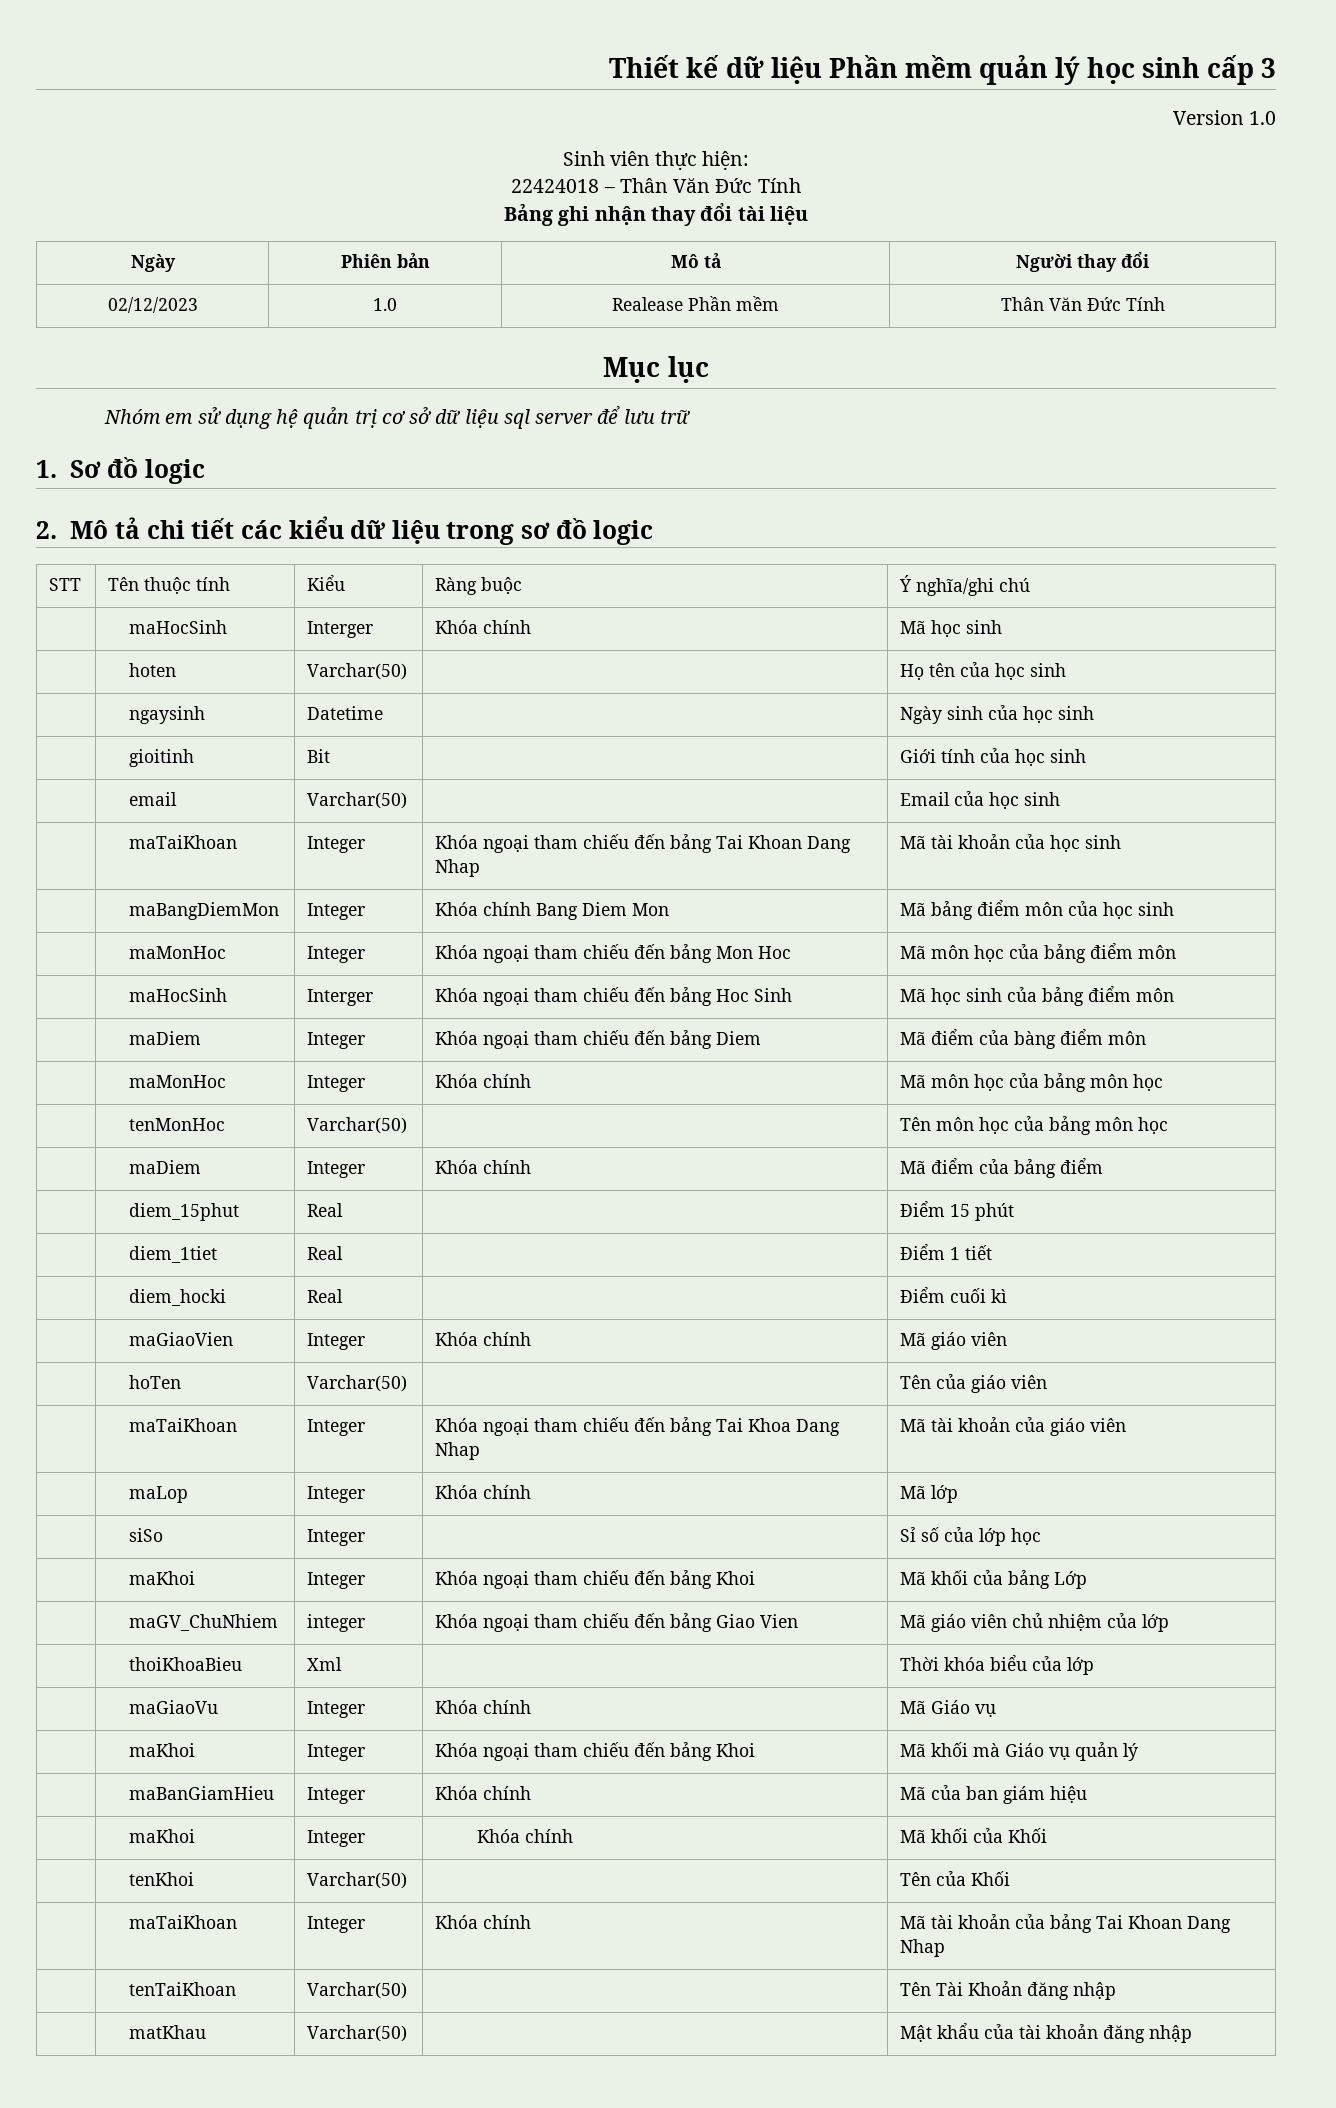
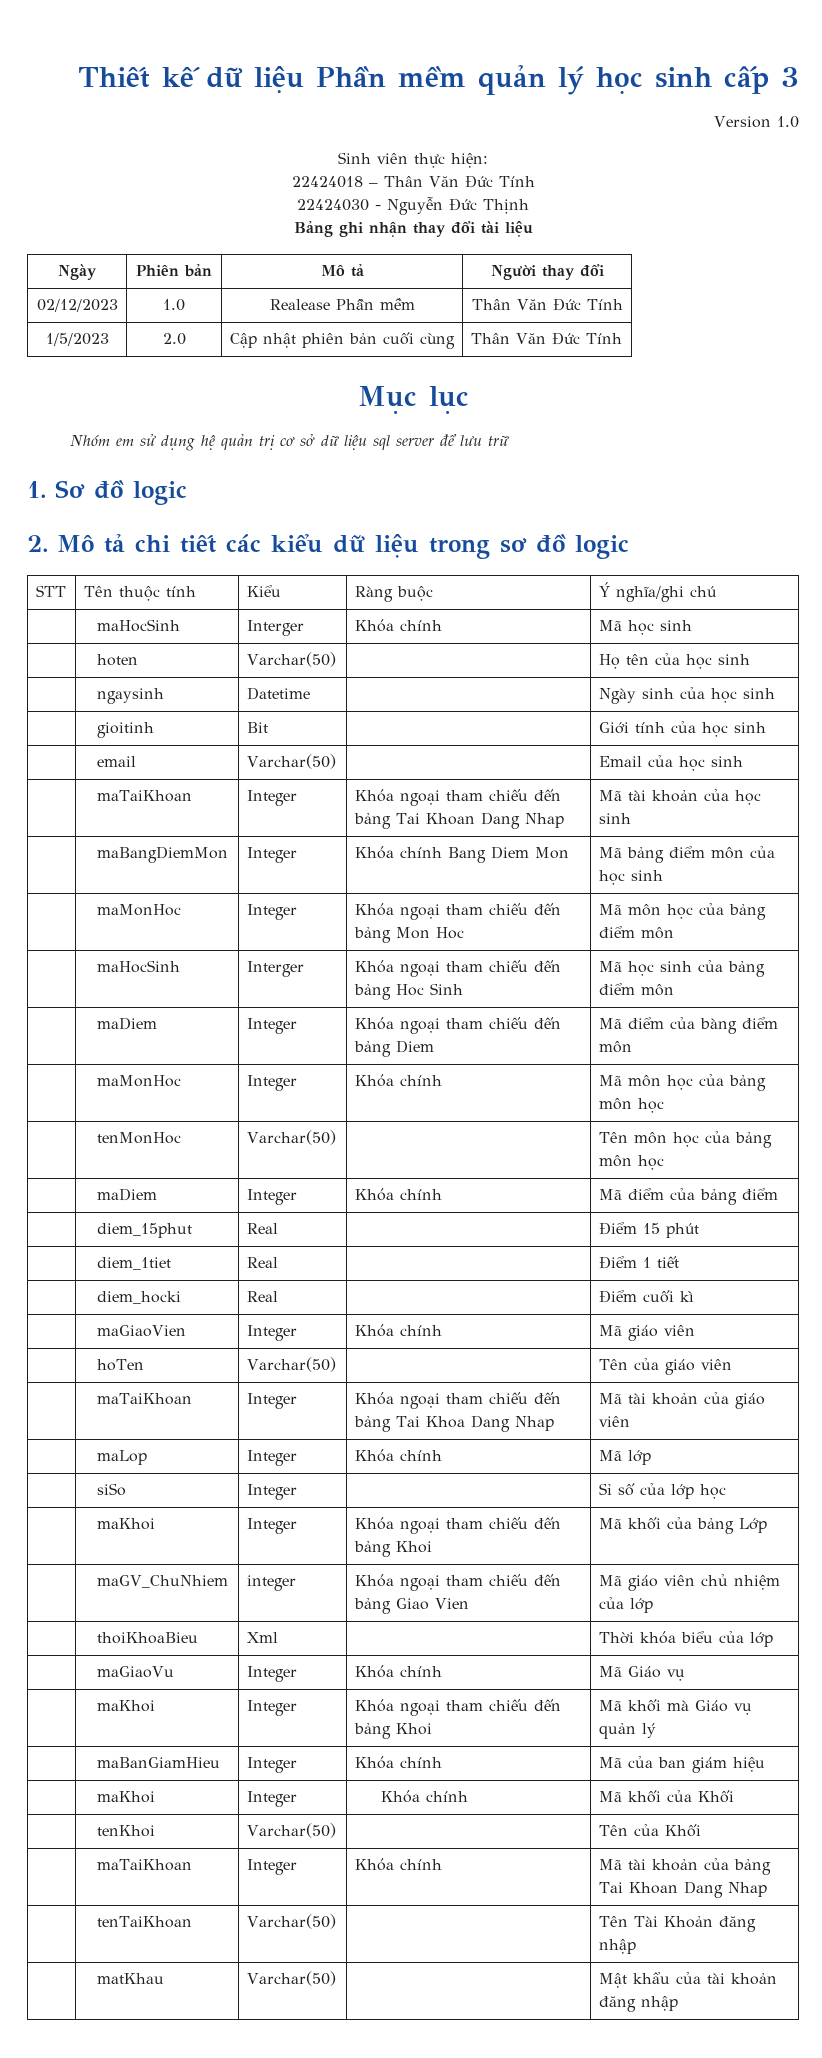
+ 22424030 - Nguyễn Đức Thịnh
+ 1/5/2023 | 2.0 | Cập nhật phiên bản cuối cùng | Thân Văn Đức Tính

